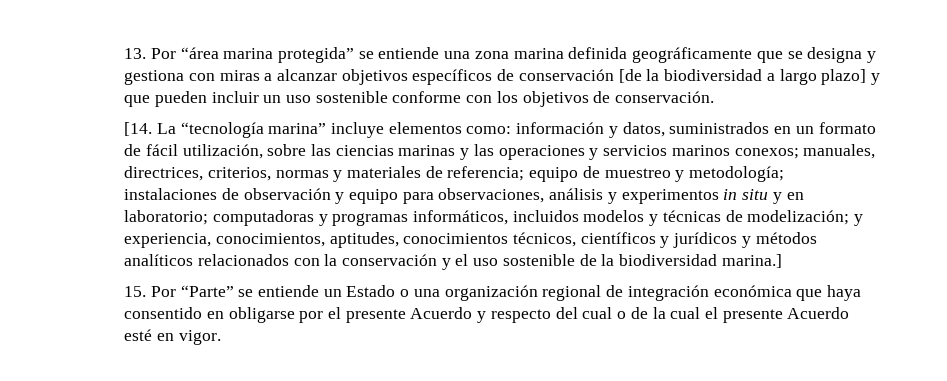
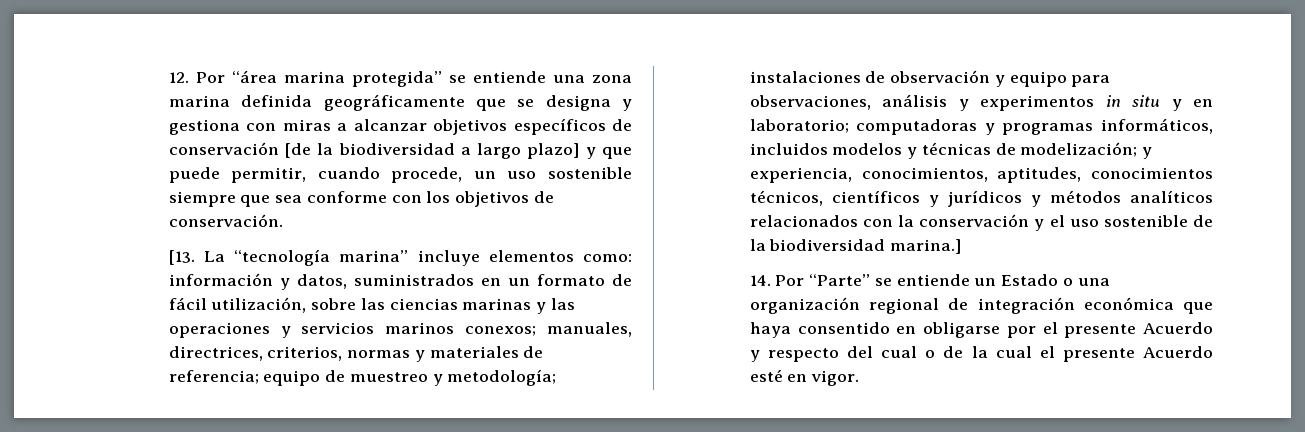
- 13. Por “área marina protegida” se entiende una zona marina definida geográficamente que se designa y gestiona con miras a alcanzar objetivos específicos de conservación [de la biodiversidad a largo plazo] y que pueden incluir un uso sostenible conforme con los objetivos de conservación.
+ 12. Por “área marina protegida” se entiende una zona marina definida geográficamente que se designa y gestiona con miras a alcanzar objetivos específicos de conservación [de la biodiversidad a largo plazo] y que puede permitir, cuando procede, un uso sostenible siempre que sea conforme con los objetivos de conservación.
- [14. La “tecnología marina” incluye elementos como:
+ [13. La “tecnología marina” incluye elementos como:
- 15. Por “Parte” se entiende un Estado o una organización regional de integración económica que haya consentido en obligarse por el presente Acuerdo y respecto del cual o de la cual el presente Acuerdo esté en vigor.
+ 14. Por “Parte” se entiende un Estado o una organización regional de integración económica que haya consentido en obligarse por el presente Acuerdo y respecto del cual o de la cual el presente Acuerdo esté en vigor.

